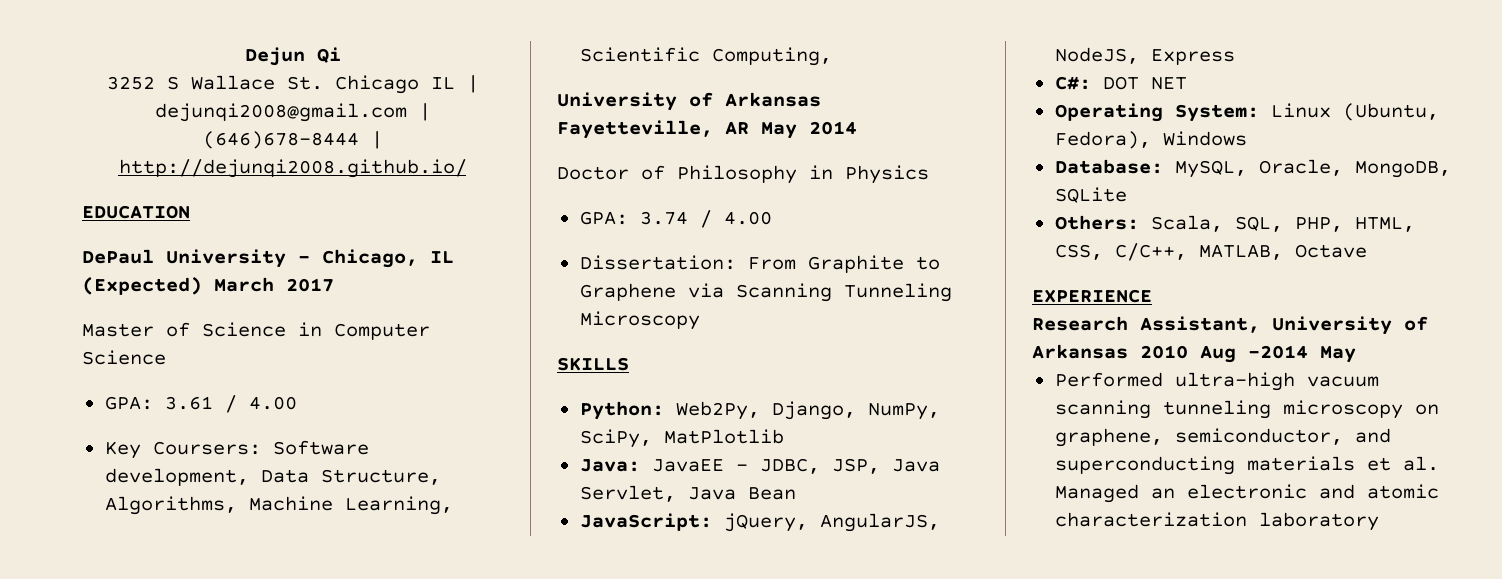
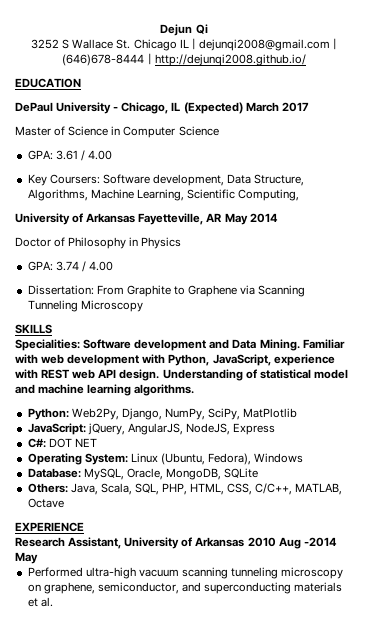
+ Specialities: Software development and Data Mining. Familiar with web development with Python, JavaScript, experience with REST web API design. Understanding of statistical model and machine learning algorithms.
- Java: JavaEE - JDBC, JSP, Java Servlet, Java Bean
- Others: Scala, SQL, PHP, HTML, CSS, C/C++, MATLAB, Octave
+ Others: Java, Scala, SQL, PHP, HTML, CSS, C/C++, MATLAB, Octave
- Performed ultra-high vacuum scanning tunneling microscopy on graphene, semiconductor, and superconducting materials et al. Managed an electronic and atomic characterization laboratory
+ Performed ultra-high vacuum scanning tunneling microscopy on graphene, semiconductor, and superconducting materials et al.

